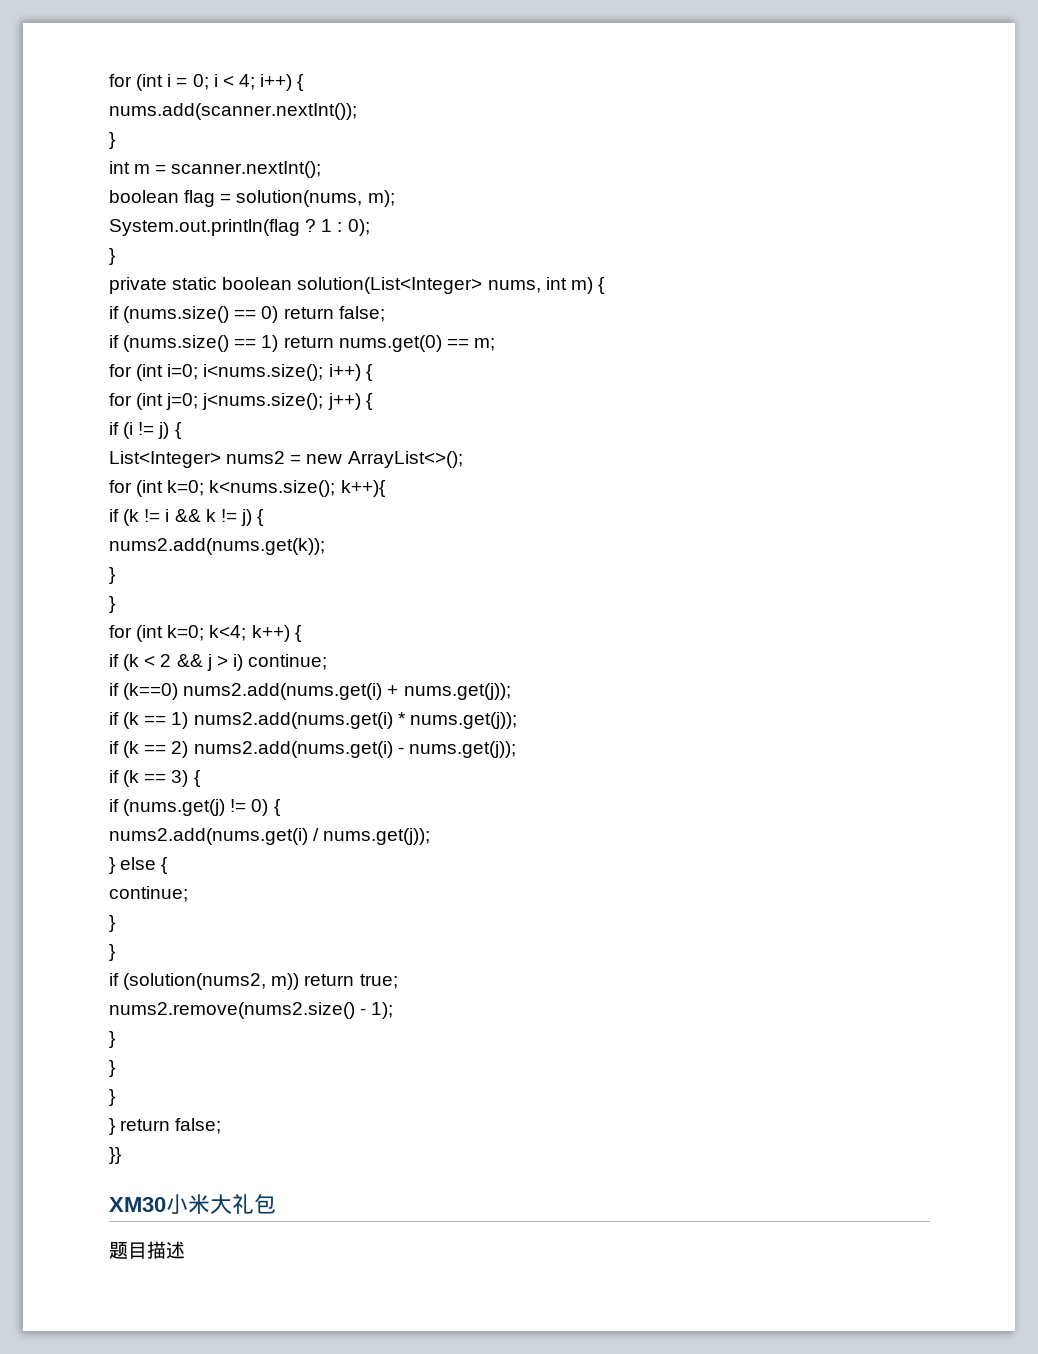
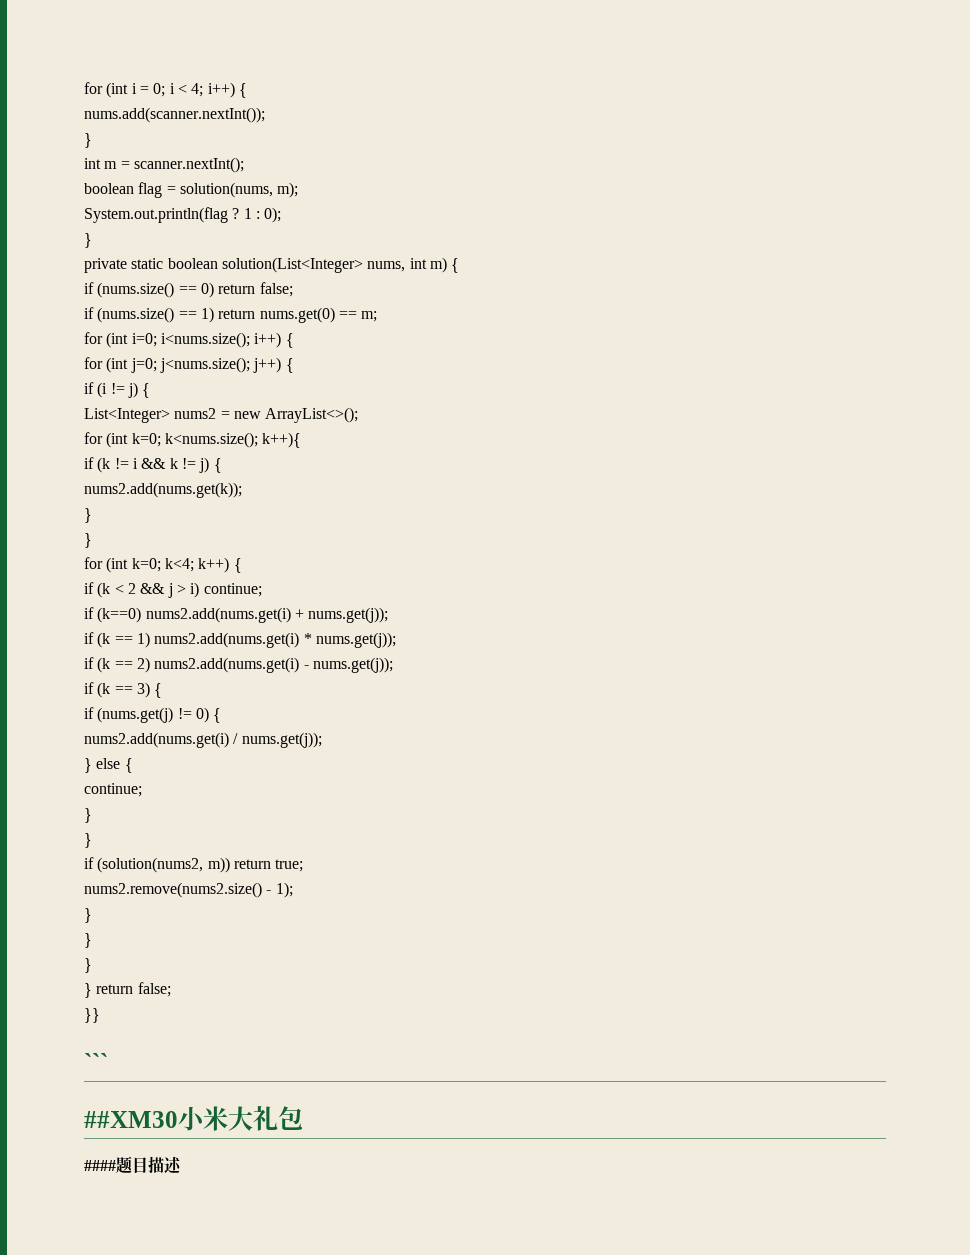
- XM30小米大礼包
+ ```
+ ##XM30小米大礼包
- 题目描述
+ ####题目描述

